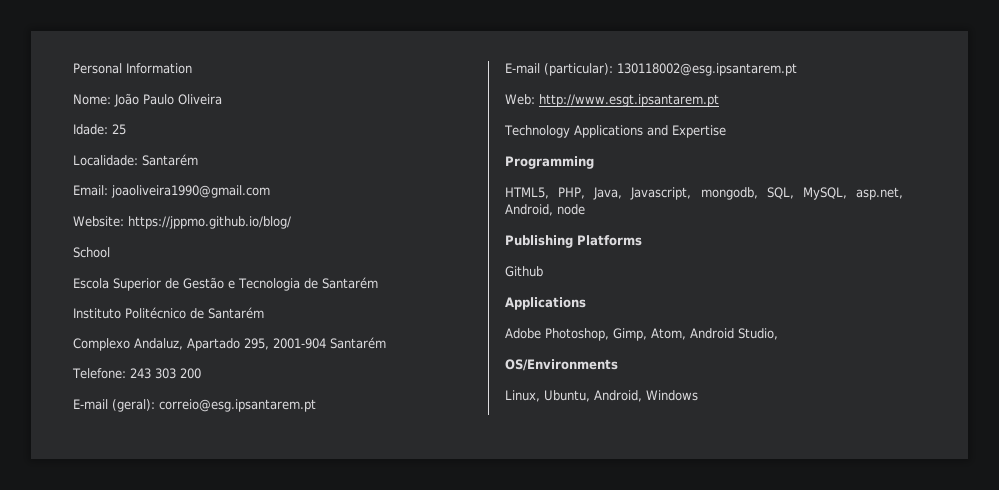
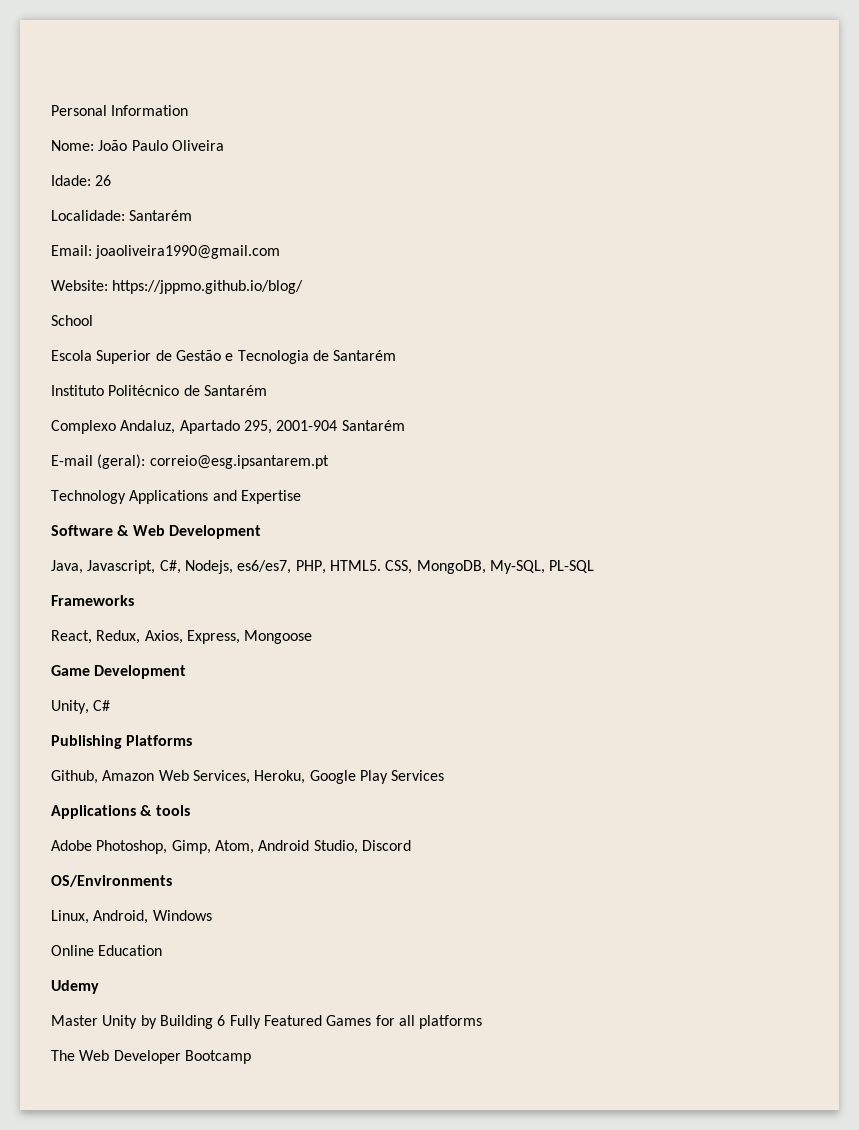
- Idade: 25
+ Idade: 26
- Telefone: 243 303 200
- E-mail (particular): 130118002@esg.ipsantarem.pt
- Web: http://www.esgt.ipsantarem.pt
- Programming
- HTML5, PHP, Java, Javascript, mongodb, SQL, MySQL, asp.net, Android, node
+ Software & Web Development
+ Java, Javascript, C#, Nodejs, es6/es7, PHP, HTML5. CSS, MongoDB, My-SQL, PL-SQL
+ Frameworks
+ React, Redux, Axios, Express, Mongoose
+ Game Development
+ Unity, C#
  Publishing Platforms
- Github
- Applications
+ Github, Amazon Web Services, Heroku, Google Play Services
+ Applications & tools
- Adobe Photoshop, Gimp, Atom, Android Studio,
+ Adobe Photoshop, Gimp, Atom, Android Studio, Discord
- Linux, Ubuntu, Android, Windows
+ Linux, Android, Windows
+ Online Education
+ Udemy
+ Master Unity by Building 6 Fully Featured Games for all platforms
+ The Web Developer Bootcamp

